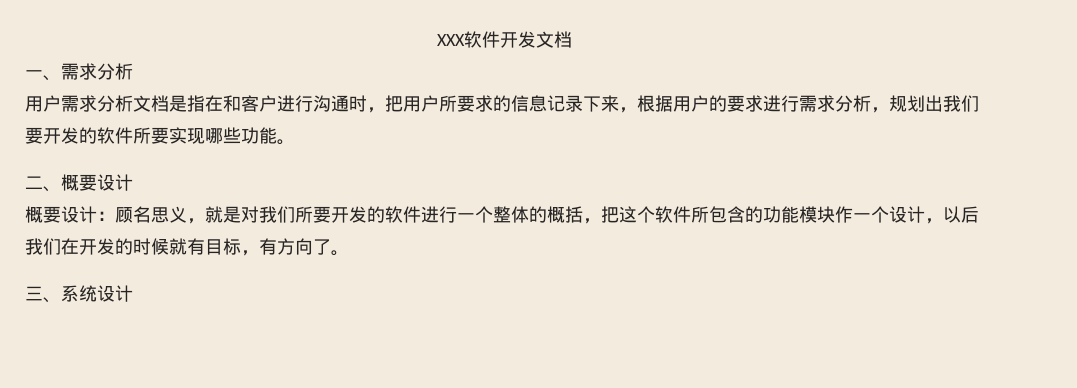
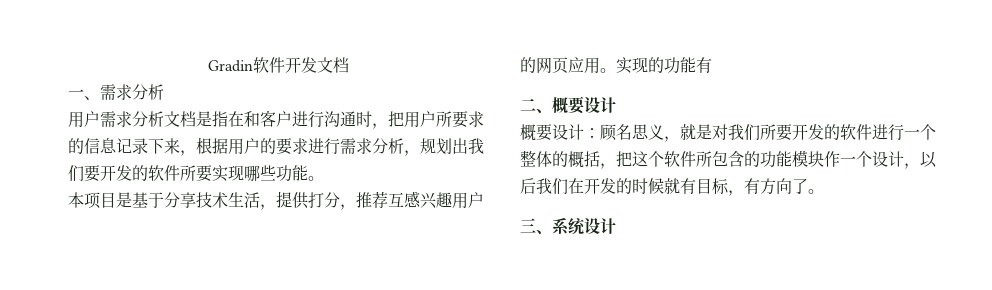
- XXX软件开发文档
+ Gradin软件开发文档
+ 本项目是基于分享技术生活，提供打分，推荐互感兴趣用户的网页应用。实现的功能有

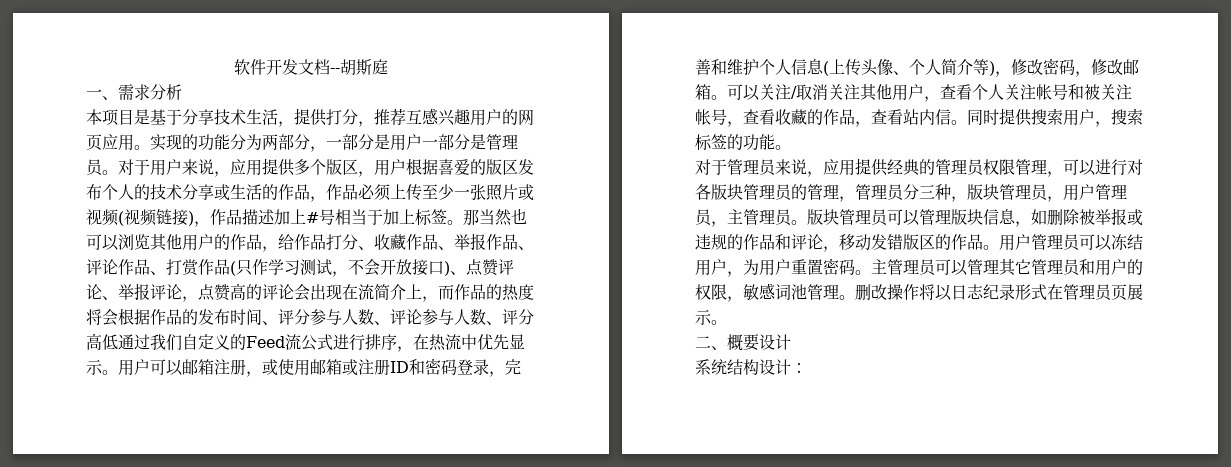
- Gradin软件开发文档
+ 软件开发文档--胡斯庭
- 用户需求分析文档是指在和客户进行沟通时，把用户所要求的信息记录下来，根据用户的要求进行需求分析，规划出我们要开发的软件所要实现哪些功能。
- 实现的功能有
+ 实现的功能分为两部分，一部分是用户一部分是管理员。对于用户来说，应用提供多个版区，用户根据喜爱的版区发布个人的技术分享或生活的作品，作品必须上传至少一张照片或视频(视频链接)，作品描述加上#号相当于加上标签。那当然也可以浏览其他用户的作品，给作品打分、收藏作品、举报作品、评论作品、打赏作品(只作学习测试，不会开放接口)、点赞评论、举报评论，点赞高的评论会出现在流简介上，而作品的热度将会根据作品的发布时间、评分参与人数、评论参与人数、评分高低通过我们自定义的Feed流公式进行排序，在热流中优先显示。用户可以邮箱注册，或使用邮箱或注册ID和密码登录，完善和维护个人信息(上传头像、个人简介等)，修改密码，修改邮箱。可以关注/取消关注其他用户，查看个人关注帐号和被关注帐号，查看收藏的作品，查看站内信。同时提供搜索用户，搜索标签的功能。
+ 对于管理员来说，应用提供经典的管理员权限管理，可以进行对各版块管理员的管理，管理员分三种，版块管理员，用户管理员，主管理员。版块管理员可以管理版块信息，如删除被举报或违规的作品和评论，移动发错版区的作品。用户管理员可以冻结用户，为用户重置密码。主管理员可以管理其它管理员和用户的权限，敏感词池管理。删改操作将以日志纪录形式在管理员页展示。
  二、概要设计
- 概要设计：顾名思义，就是对我们所要开发的软件进行一个整体的概括，把这个软件所包含的功能模块作一个设计，以后我们在开发的时候就有目标，有方向了。
- 三、系统设计
+ 系统结构设计：

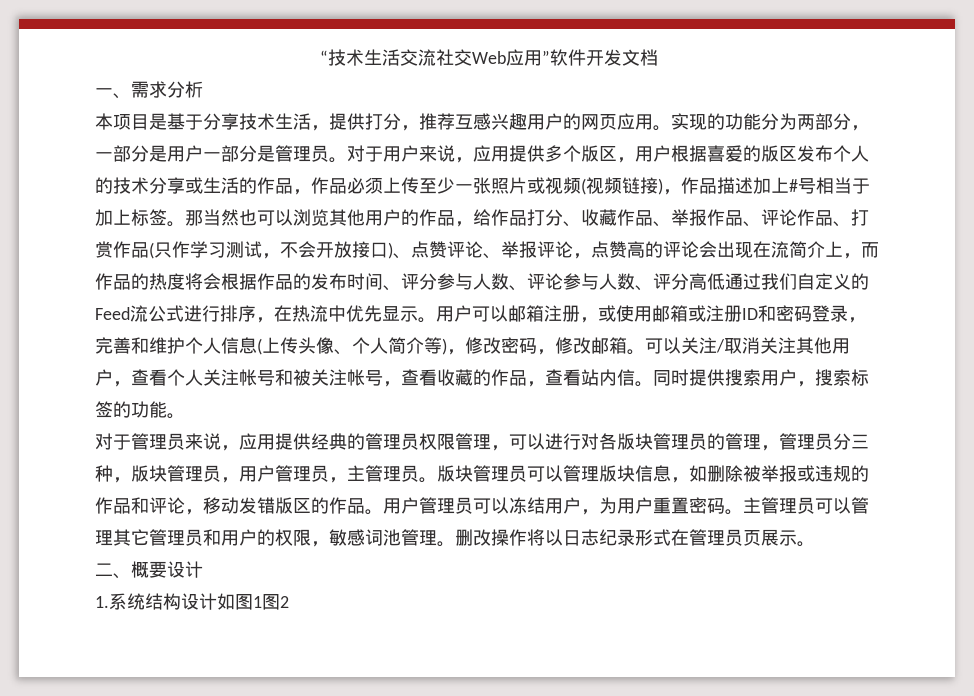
- 软件开发文档--胡斯庭
+ “技术生活交流社交Web应用”软件开发文档
- 系统结构设计：
+ 1.系统结构设计如图1图2

